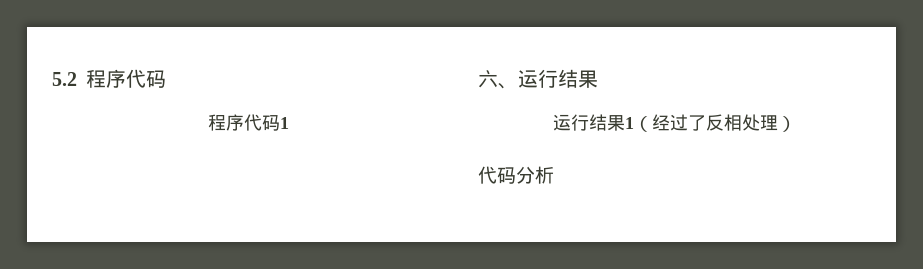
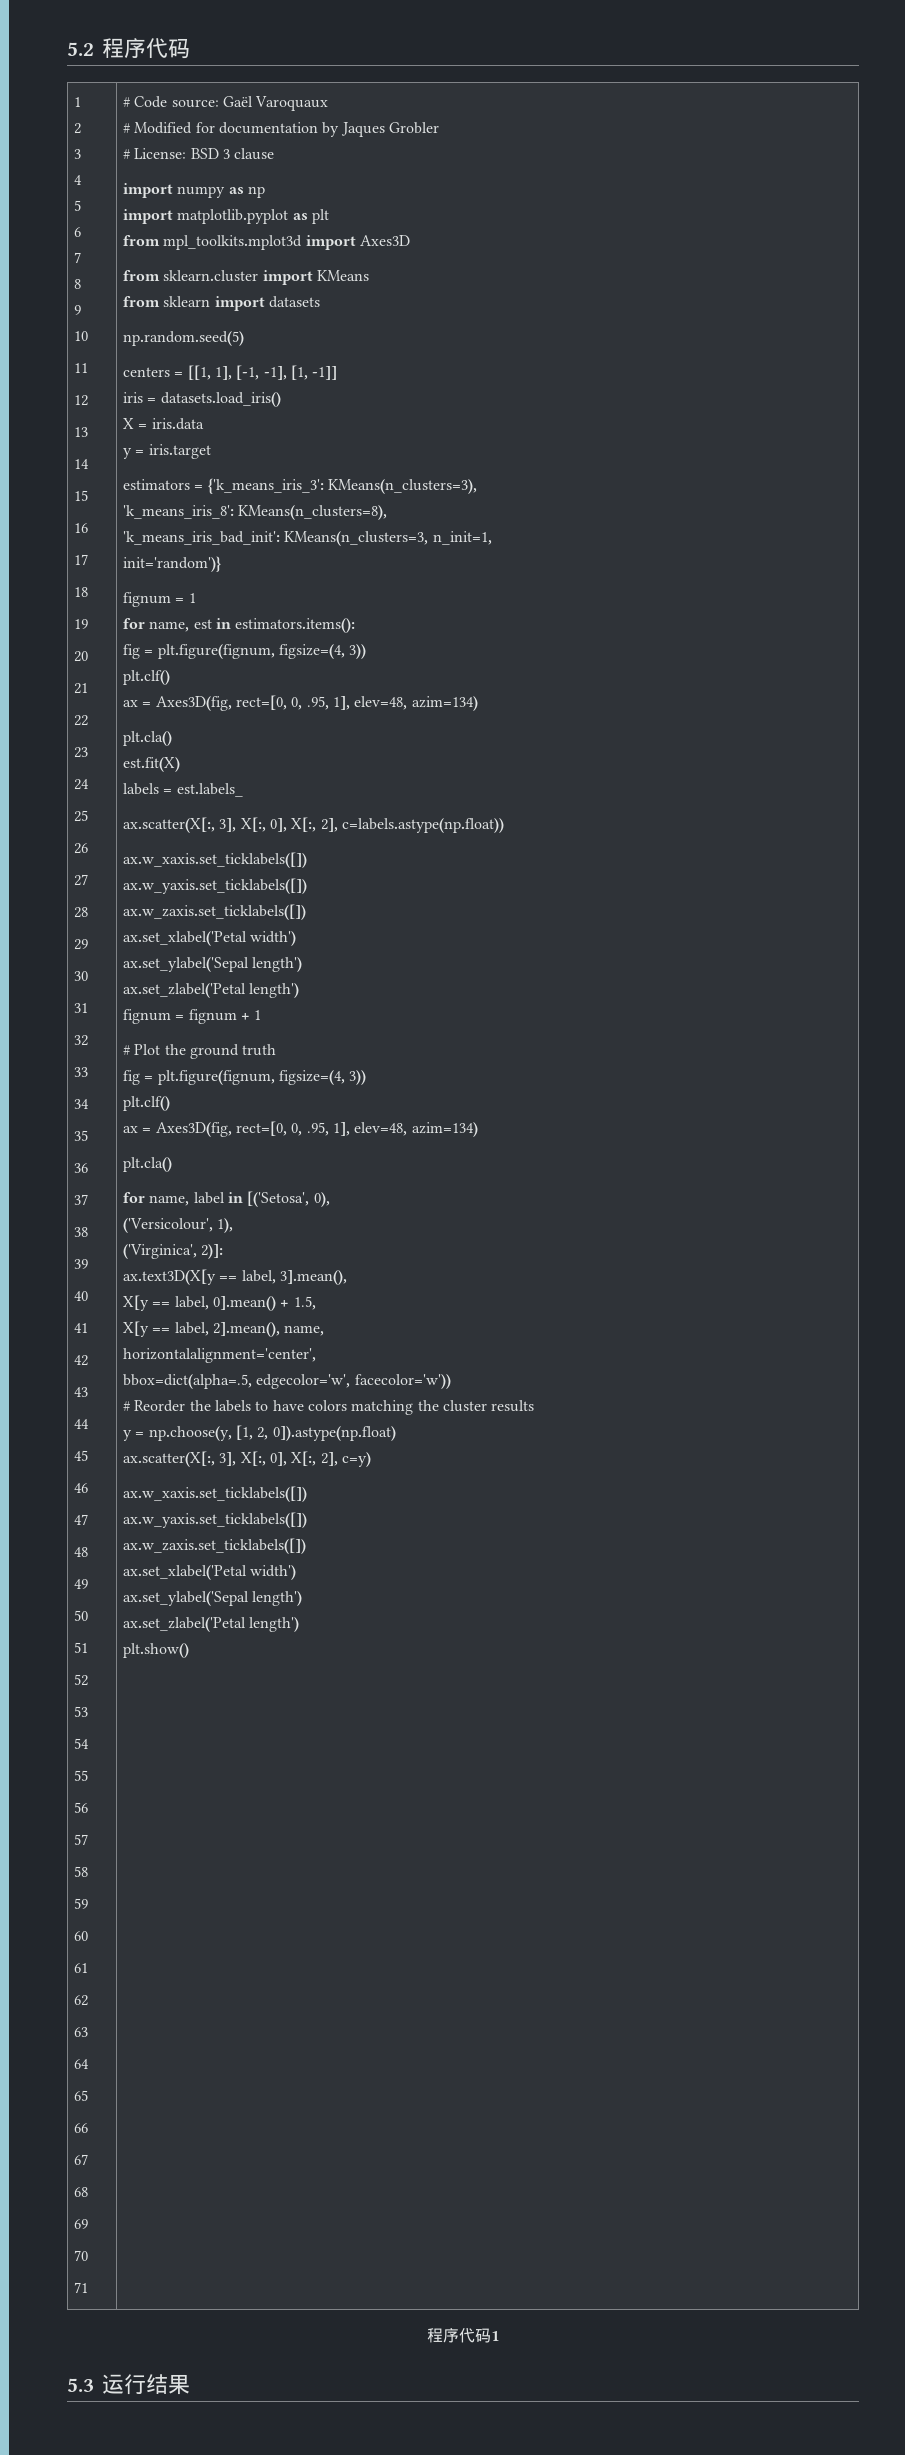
  5.2程序代码
+ 1
+ 2
+ 3
+ 4
+ 5
+ 6
+ 7
+ 8
+ 9
+ 10
+ 11
+ 12
+ 13
+ 14
+ 15
+ 16
+ 17
+ 18
+ 19
+ 20
+ 21
+ 22
+ 23
+ 24
+ 25
+ 26
+ 27
+ 28
+ 29
+ 30
+ 31
+ 32
+ 33
+ 34
+ 35
+ 36
+ 37
+ 38
+ 39
+ 40
+ 41
+ 42
+ 43
+ 44
+ 45
+ 46
+ 47
+ 48
+ 49
+ 50
+ 51
+ 52
+ 53
+ 54
+ 55
+ 56
+ 57
+ 58
+ 59
+ 60
+ 61
+ 62
+ 63
+ 64
+ 65
+ 66
+ 67
+ 68
+ 69
+ 70
+ 71 | # Code source: Gaël Varoquaux
+ # Modified for documentation by Jaques Grobler
+ # License: BSD 3 clause
+ import numpy as np
+ import matplotlib.pyplot as plt
+ from mpl_toolkits.mplot3d import Axes3D
+ from sklearn.cluster import KMeans
+ from sklearn import datasets
+ np.random.seed(5)
+ centers = [[1, 1], [-1, -1], [1, -1]]
+ iris = datasets.load_iris()
+ X = iris.data
+ y = iris.target
+ estimators = {'k_means_iris_3': KMeans(n_clusters=3),
+ 'k_means_iris_8': KMeans(n_clusters=8),
+ 'k_means_iris_bad_init': KMeans(n_clusters=3, n_init=1,
+ init='random')}
+ fignum = 1
+ for name, est in estimators.items():
+ fig = plt.figure(fignum, figsize=(4, 3))
+ plt.clf()
+ ax = Axes3D(fig, rect=[0, 0, .95, 1], elev=48, azim=134)
+ plt.cla()
+ est.fit(X)
+ labels = est.labels_
+ ax.scatter(X[:, 3], X[:, 0], X[:, 2], c=labels.astype(np.float))
+ ax.w_xaxis.set_ticklabels([])
+ ax.w_yaxis.set_ticklabels([])
+ ax.w_zaxis.set_ticklabels([])
+ ax.set_xlabel('Petal width')
+ ax.set_ylabel('Sepal length')
+ ax.set_zlabel('Petal length')
+ fignum = fignum + 1
+ # Plot the ground truth
+ fig = plt.figure(fignum, figsize=(4, 3))
+ plt.clf()
+ ax = Axes3D(fig, rect=[0, 0, .95, 1], elev=48, azim=134)
+ plt.cla()
+ for name, label in [('Setosa', 0),
+ ('Versicolour', 1),
+ ('Virginica', 2)]:
+ ax.text3D(X[y == label, 3].mean(),
+ X[y == label, 0].mean() + 1.5,
+ X[y == label, 2].mean(), name,
+ horizontalalignment='center',
+ bbox=dict(alpha=.5, edgecolor='w', facecolor='w'))
+ # Reorder the labels to have colors matching the cluster results
+ y = np.choose(y, [1, 2, 0]).astype(np.float)
+ ax.scatter(X[:, 3], X[:, 0], X[:, 2], c=y)
+ ax.w_xaxis.set_ticklabels([])
+ ax.w_yaxis.set_ticklabels([])
+ ax.w_zaxis.set_ticklabels([])
+ ax.set_xlabel('Petal width')
+ ax.set_ylabel('Sepal length')
+ ax.set_zlabel('Petal length')
+ plt.show()
- 六、运行结果
- 运行结果1（经过了反相处理）
- 代码分析
+ 5.3运行结果

